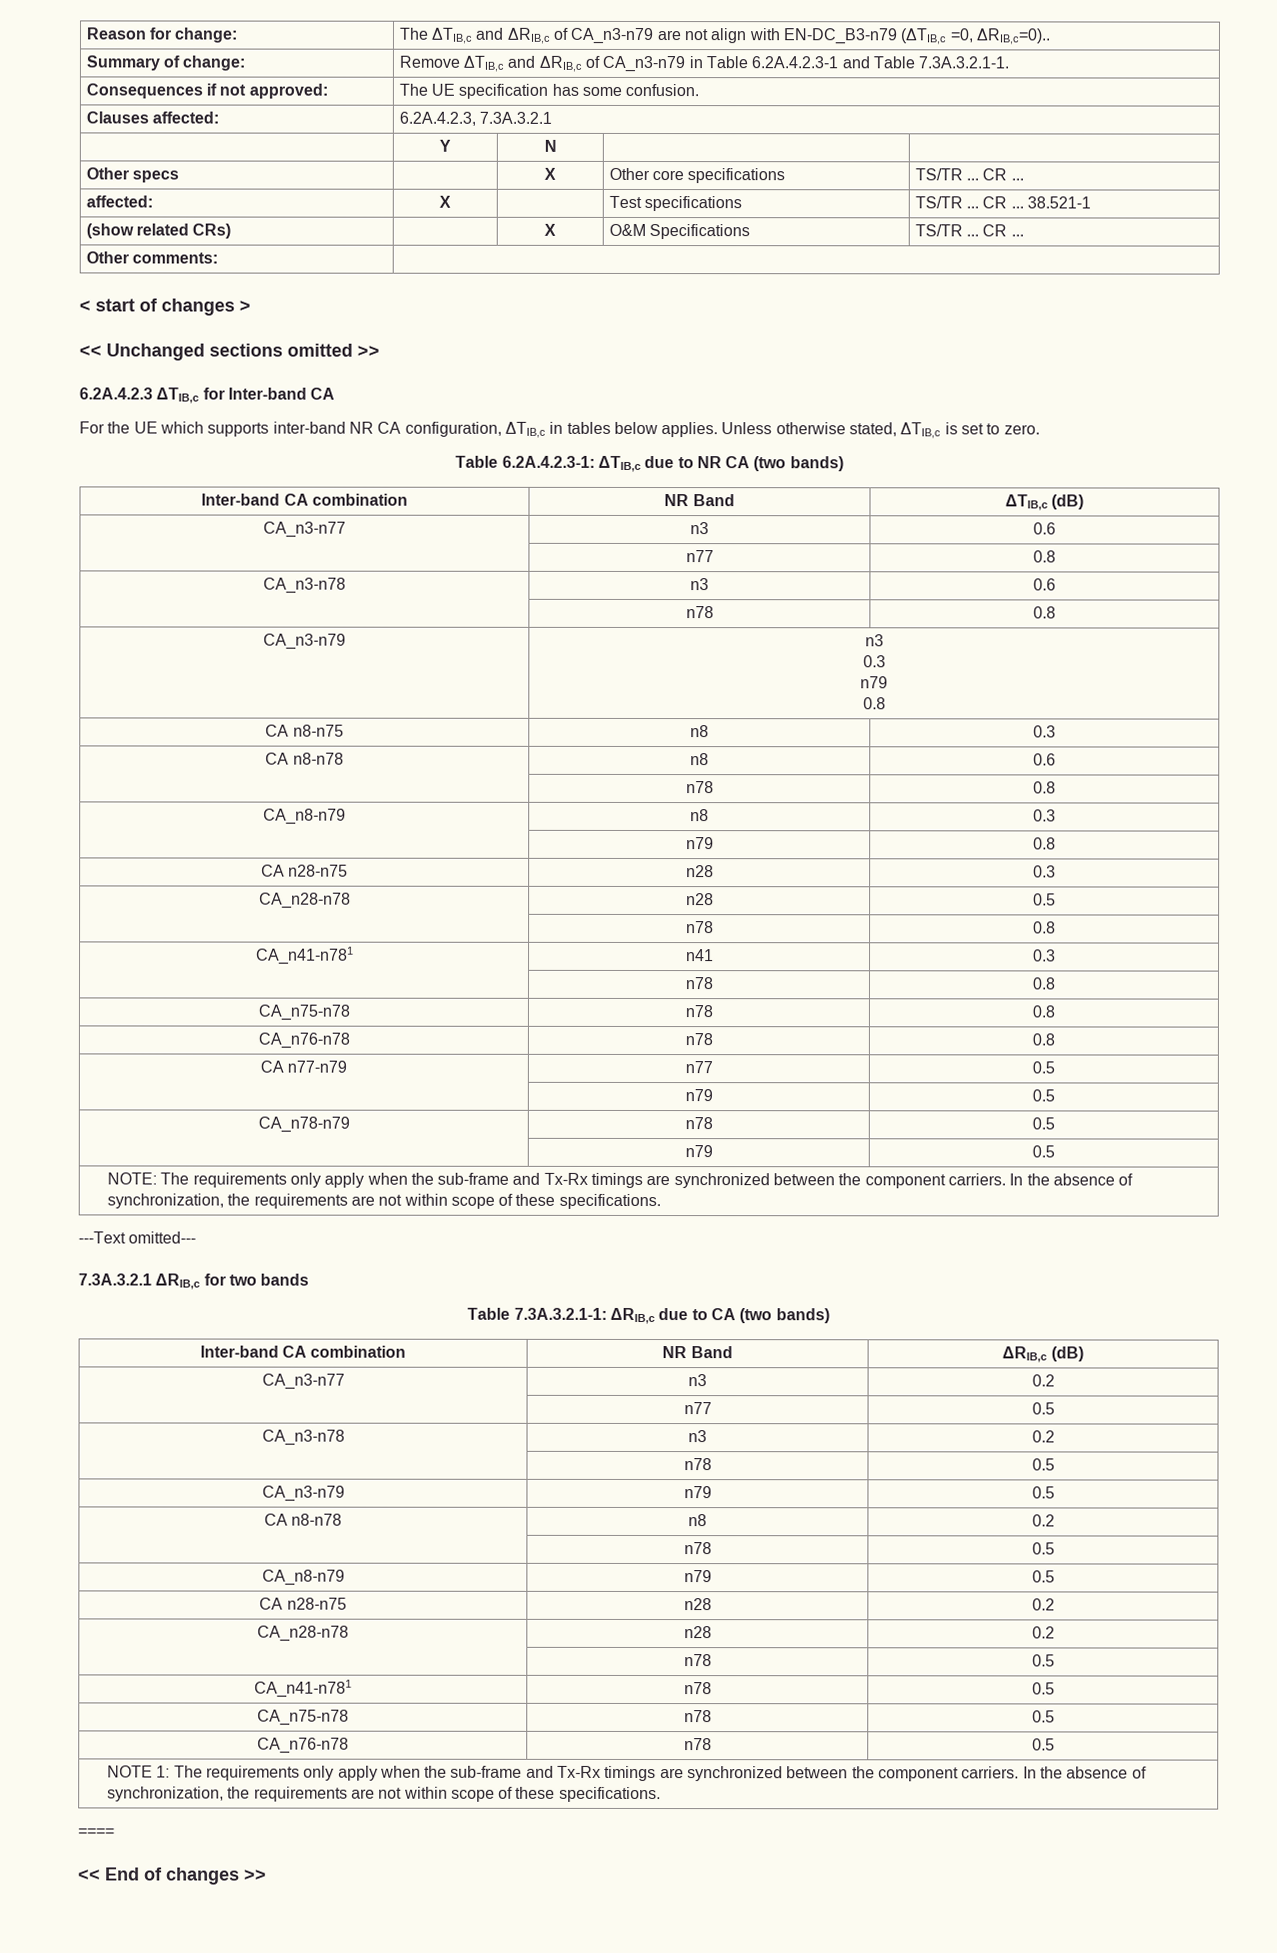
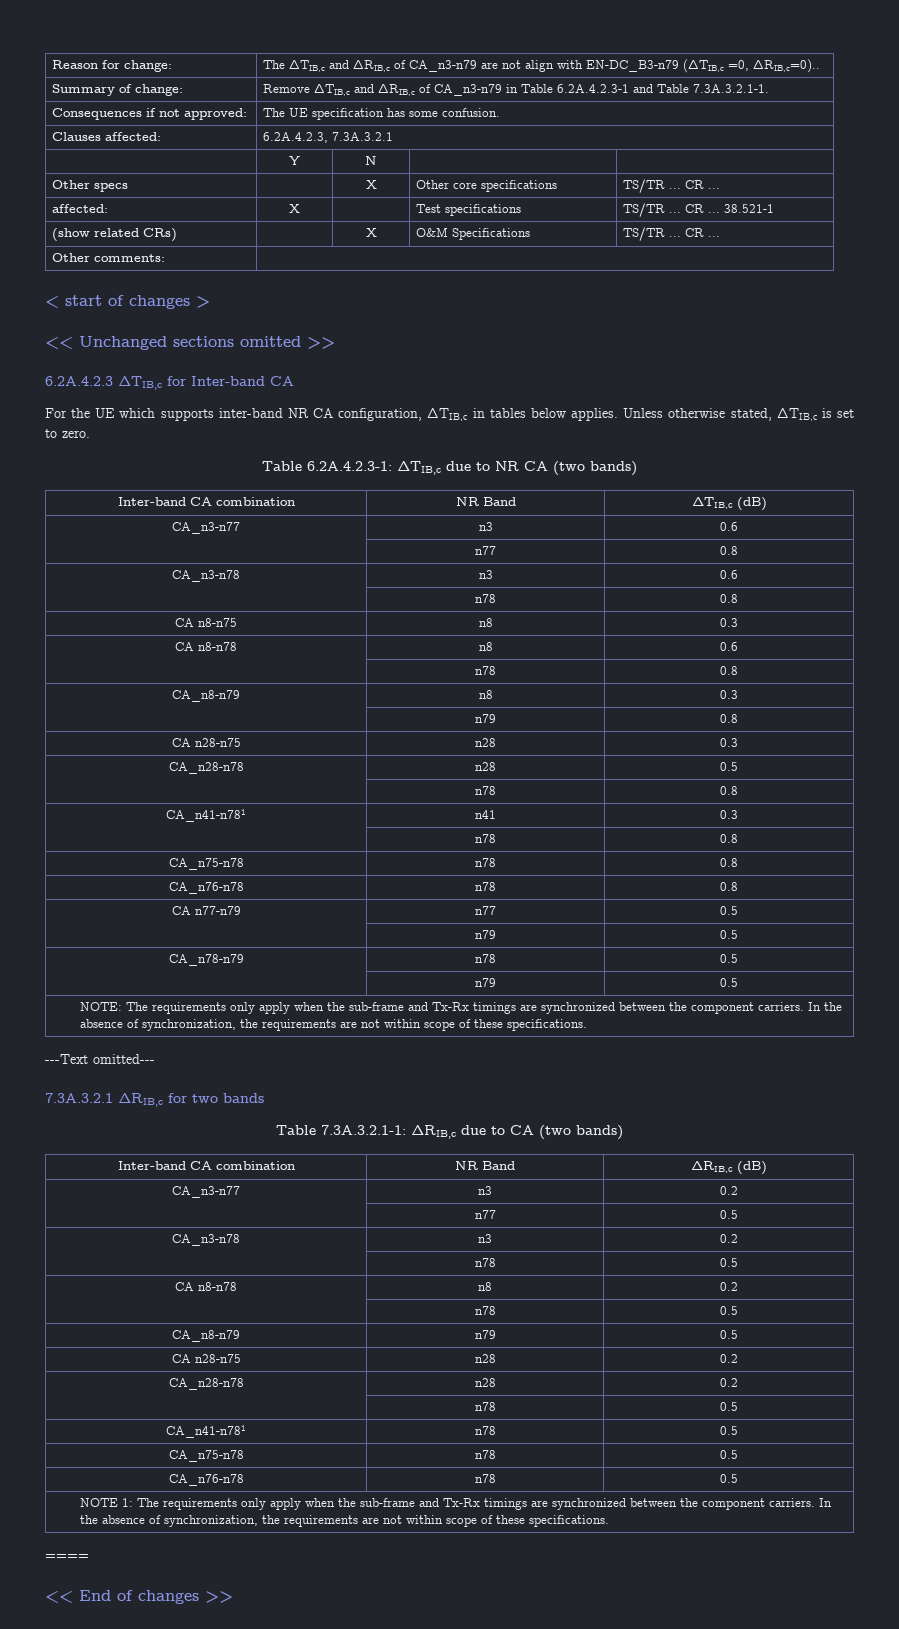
- CA_n3-n79 | n3
- 0.3
- n79
- 0.8
- CA_n3-n79 | n79 | 0.5

